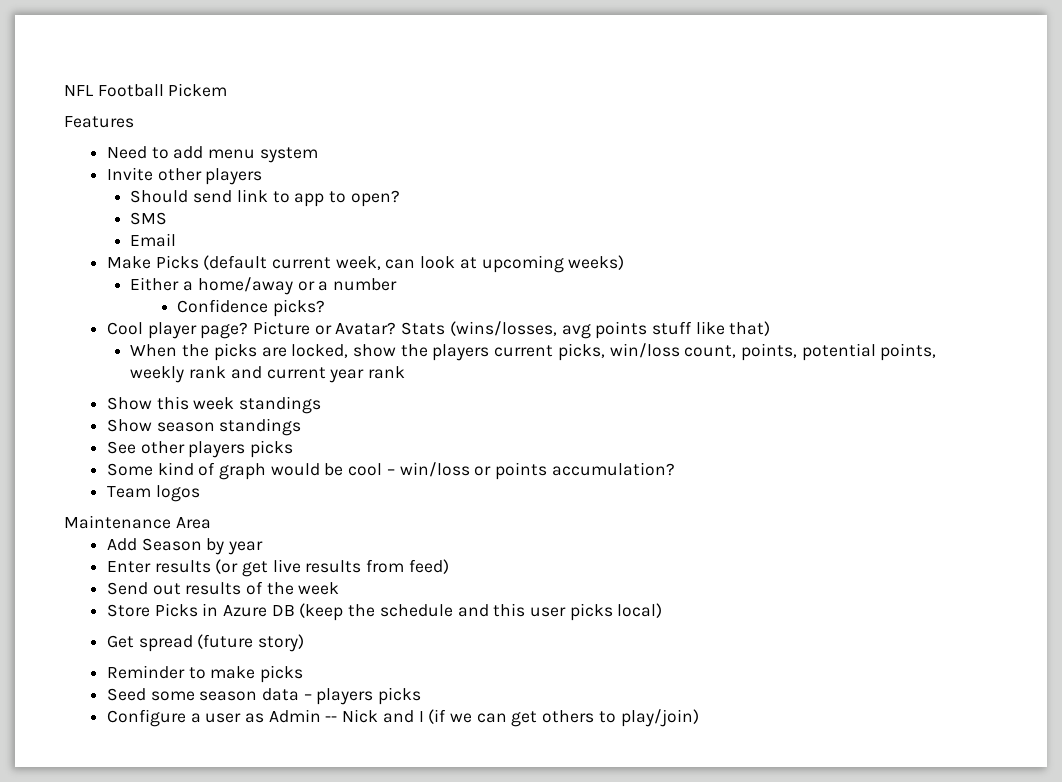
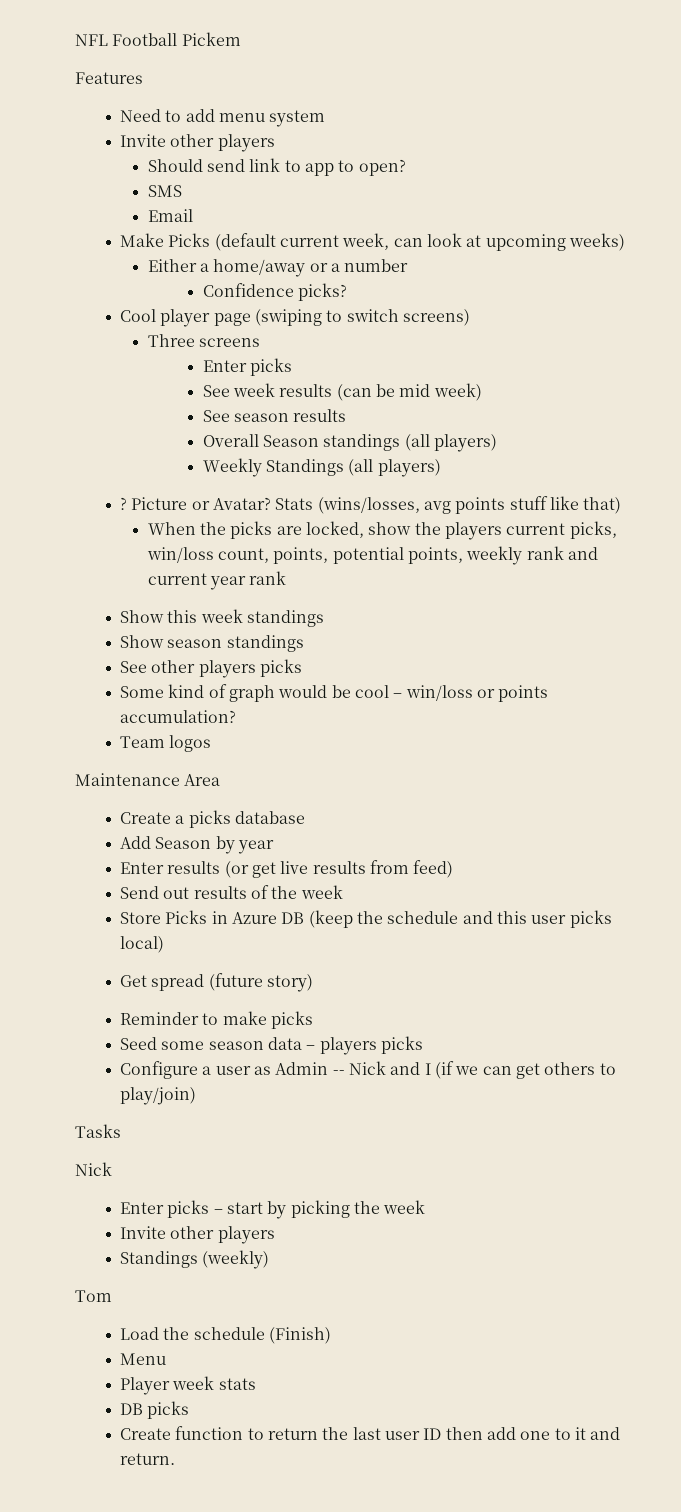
- Cool player page?
+ Cool player page (swiping to switch screens)
+ Three screens
+ Enter picks
+ See week results (can be mid week)
+ See season results
+ Overall Season standings (all players)
+ Weekly Standings (all players)
+ ?
+ Create a picks database
+ Tasks
+ Nick
+ Enter picks – start by picking the week
+ Invite other players
+ Standings (weekly)
+ Tom
+ Load the schedule (Finish)
+ Menu
+ Player week stats
+ DB picks
+ Create function to return the last user ID then add one to it and return.

